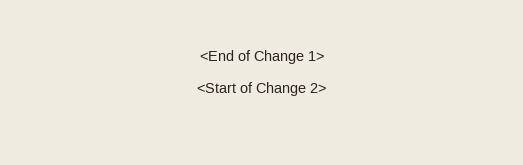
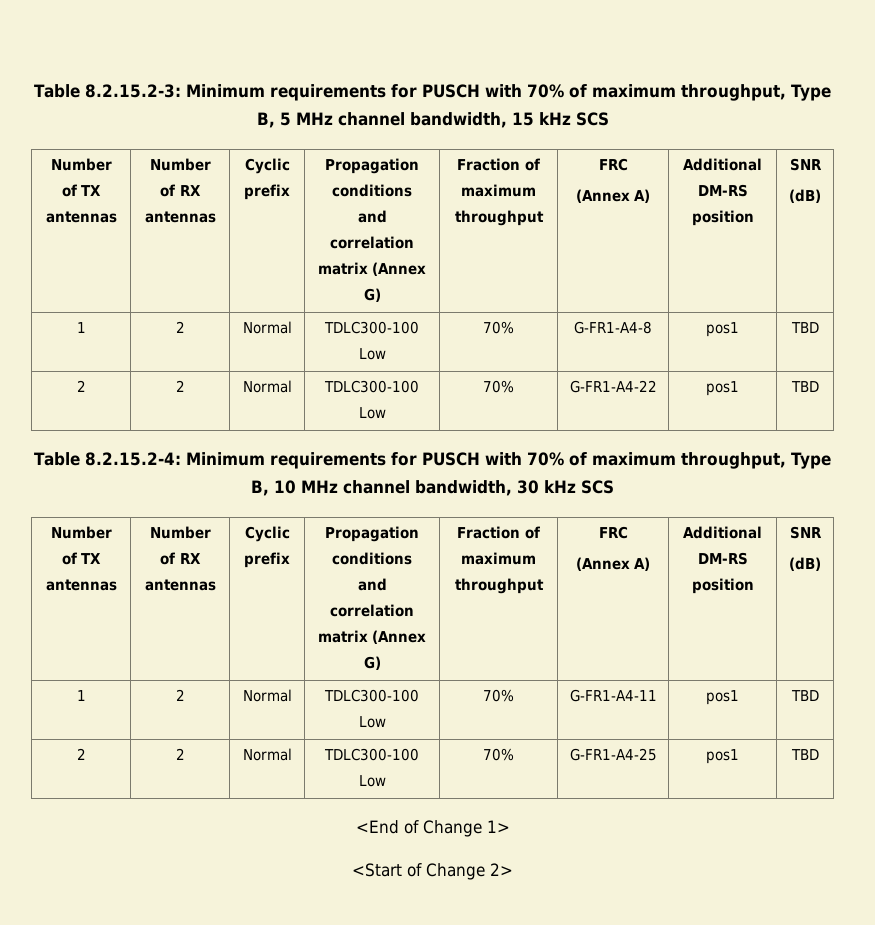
+ Table 8.2.15.2-3: Minimum requirements for PUSCH with 70% of maximum throughput, Type B, 5 MHz channel bandwidth, 15 kHz SCS
+ Number of TX antennas | Number of RX antennas | Cyclic prefix | Propagation conditions and correlation matrix (Annex G) | Fraction of maximum throughput | FRC
+ (Annex A) | Additional DM-RS position | SNR
+ (dB)
+ 1 | 2 | Normal | TDLC300-100 Low | 70% | G-FR1-A4-8 | pos1 | TBD
+ 2 | 2 | Normal | TDLC300-100 Low | 70% | G-FR1-A4-22 | pos1 | TBD
+ Table 8.2.15.2-4: Minimum requirements for PUSCH with 70% of maximum throughput, Type B, 10 MHz channel bandwidth, 30 kHz SCS
+ Number of TX antennas | Number of RX antennas | Cyclic prefix | Propagation conditions and correlation matrix (Annex G) | Fraction of maximum throughput | FRC
+ (Annex A) | Additional DM-RS position | SNR
+ (dB)
+ 1 | 2 | Normal | TDLC300-100 Low | 70% | G-FR1-A4-11 | pos1 | TBD
+ 2 | 2 | Normal | TDLC300-100 Low | 70% | G-FR1-A4-25 | pos1 | TBD

